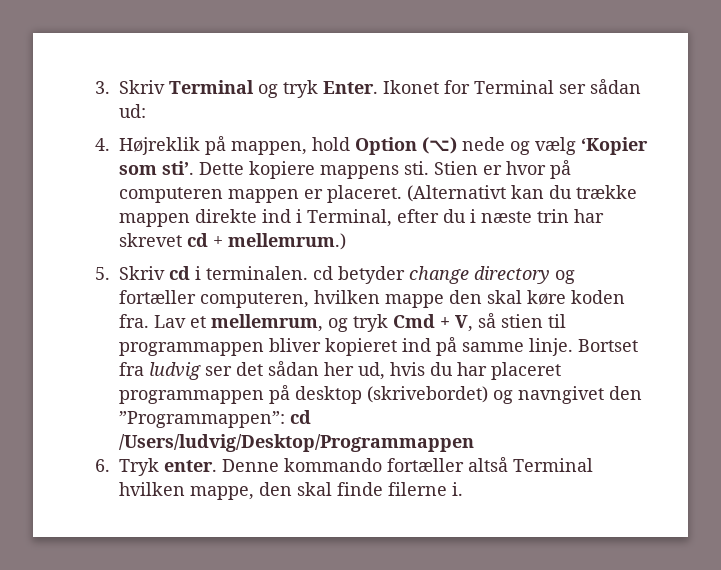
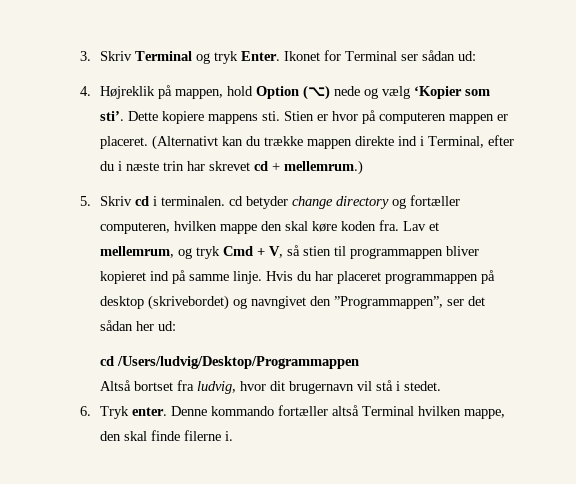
- Bortset fra ludvig ser det sådan her ud, hvis du har placeret programmappen på desktop (skrivebordet) og navngivet den ”Programmappen”: cd /Users/ludvig/Desktop/Programmappen
+ Hvis du har placeret programmappen på desktop (skrivebordet) og navngivet den ”Programmappen”, ser det sådan her ud:
+ cd /Users/ludvig/Desktop/Programmappen
+ Altså bortset fra ludvig, hvor dit brugernavn vil stå i stedet.

